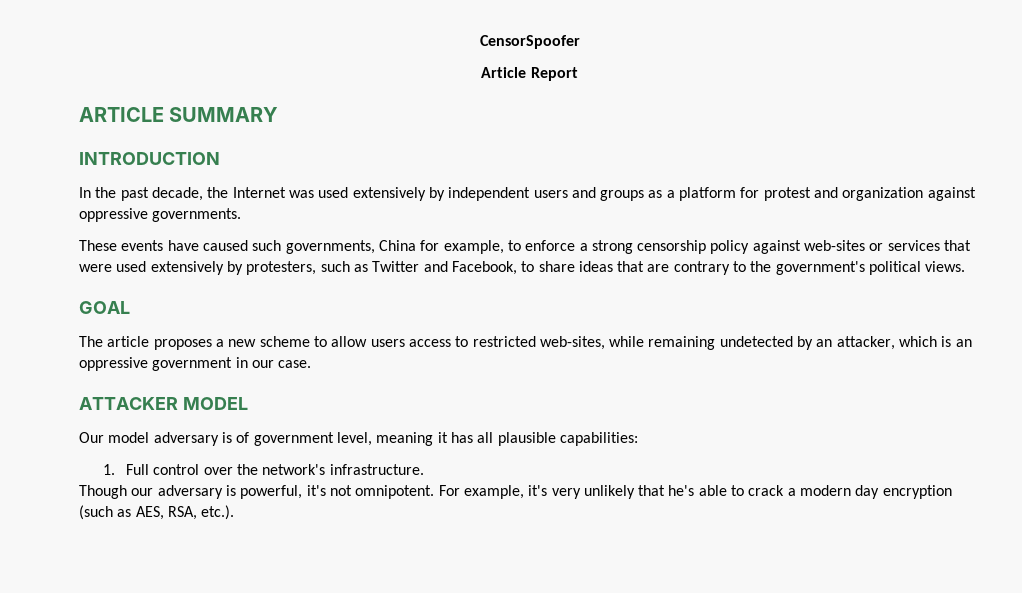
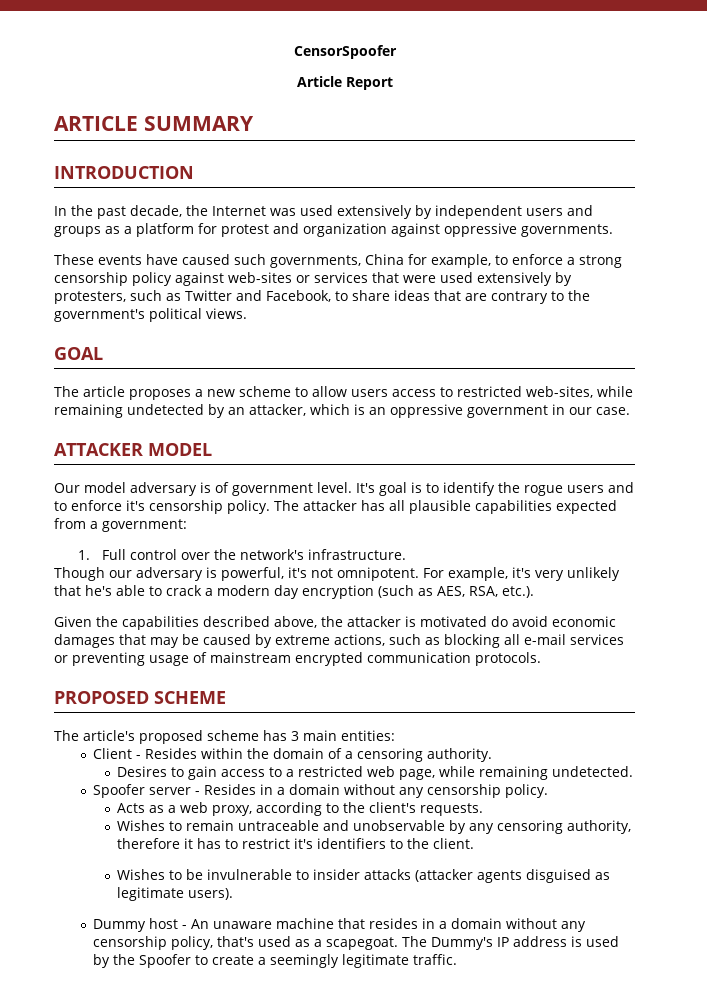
- Our model adversary is of government level, meaning it has all plausible capabilities:
+ Our model adversary is of government level. It's goal is to identify the rogue users and to enforce it's censorship policy. The attacker has all plausible capabilities expected from a government:
+ Given the capabilities described above, the attacker is motivated do avoid economic damages that may be caused by extreme actions, such as blocking all e-mail services or preventing usage of mainstream encrypted communication protocols.
+ PROPOSED SCHEME
+ The article's proposed scheme has 3 main entities:
+ Client - Resides within the domain of a censoring authority.
+ Desires to gain access to a restricted web page, while remaining undetected.
+ Spoofer server - Resides in a domain without any censorship policy.
+ Acts as a web proxy, according to the client's requests.
+ Wishes to remain untraceable and unobservable by any censoring authority, therefore it has to restrict it's identifiers to the client.
+ Wishes to be invulnerable to insider attacks (attacker agents disguised as legitimate users).
+ Dummy host - An unaware machine that resides in a domain without any censorship policy, that's used as a scapegoat. The Dummy's IP address is used by the Spoofer to create a seemingly legitimate traffic.

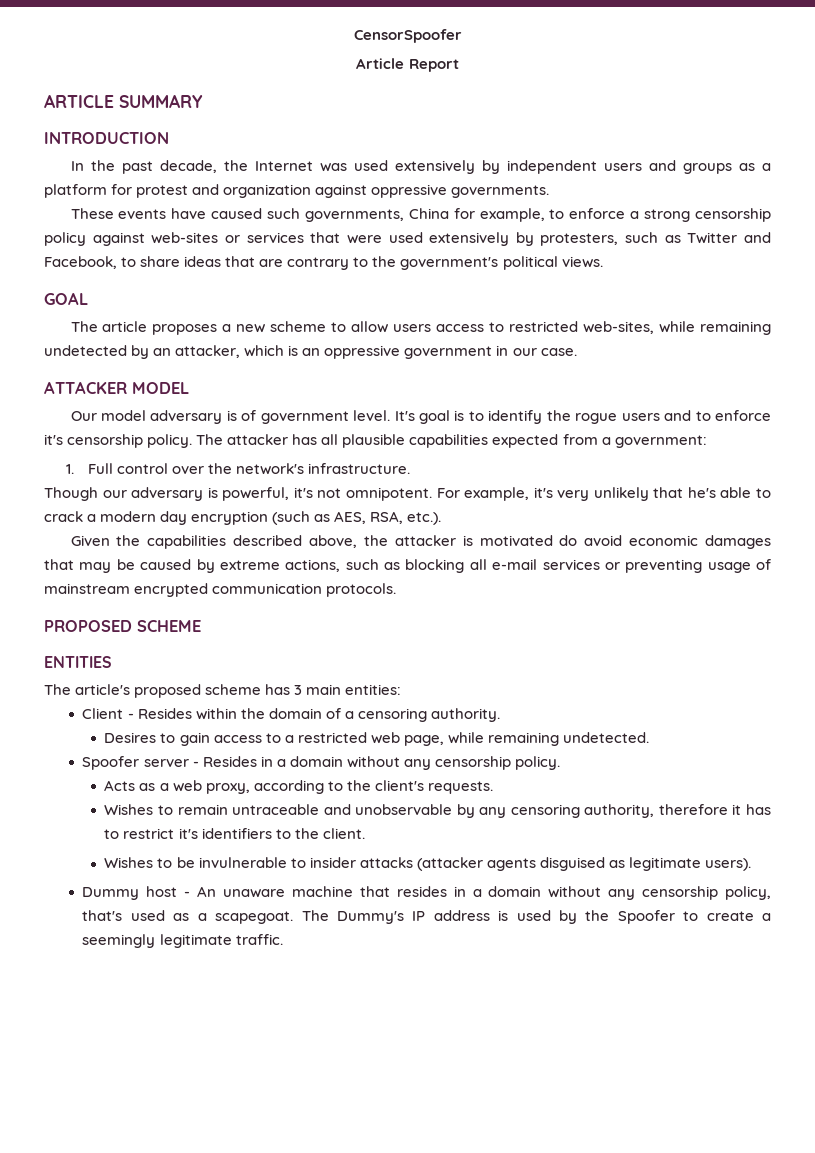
+ ENTITIES

